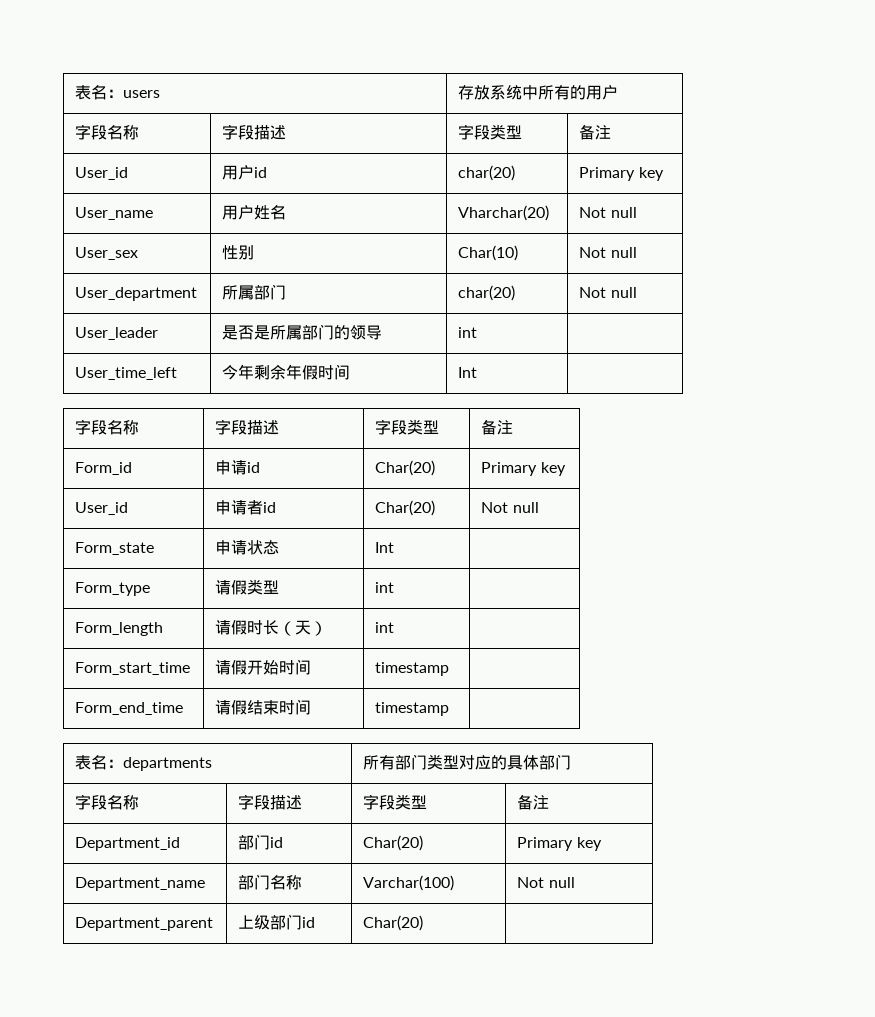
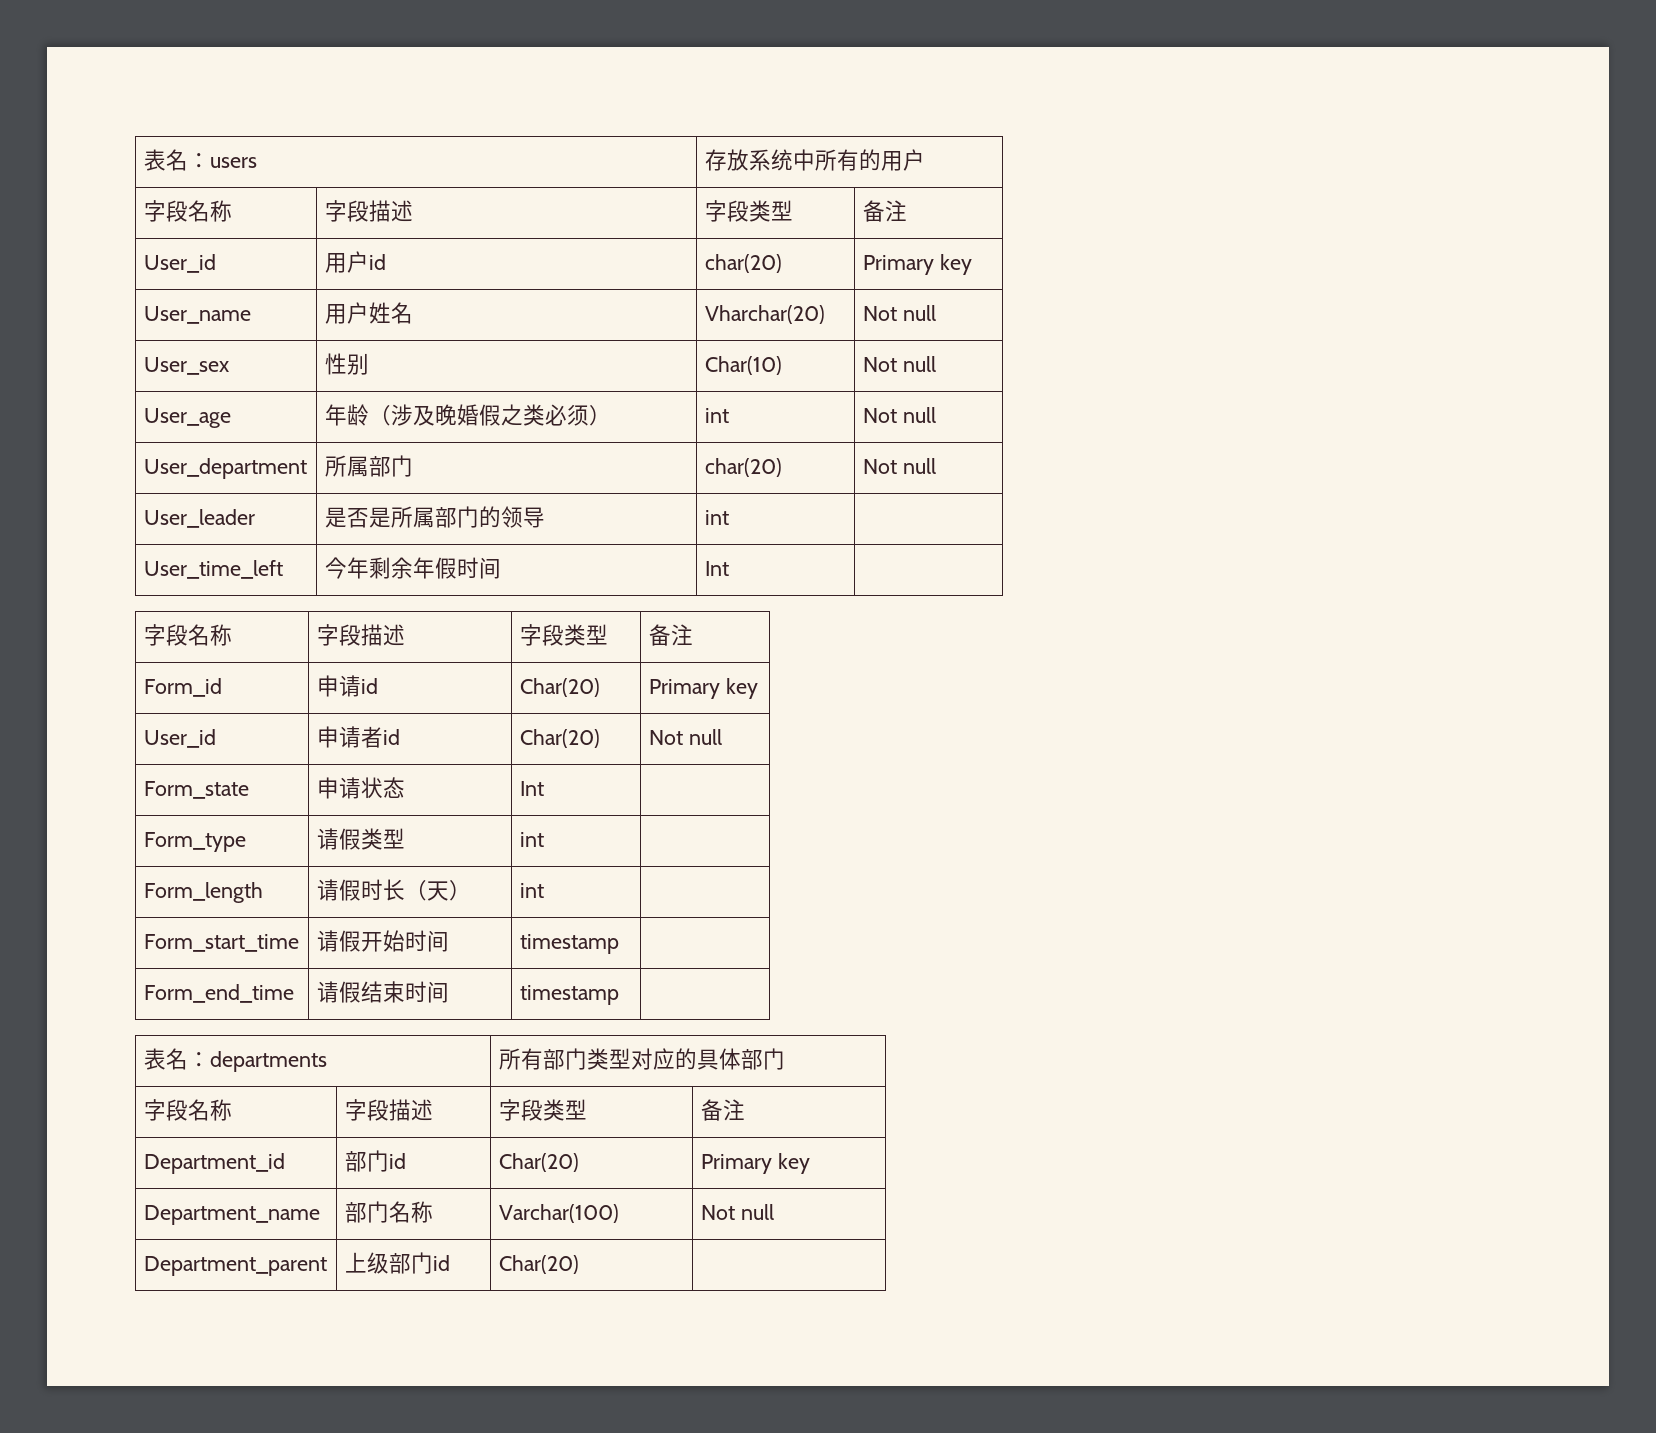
+ User_age | 年龄（涉及晚婚假之类必须） | int | Not null

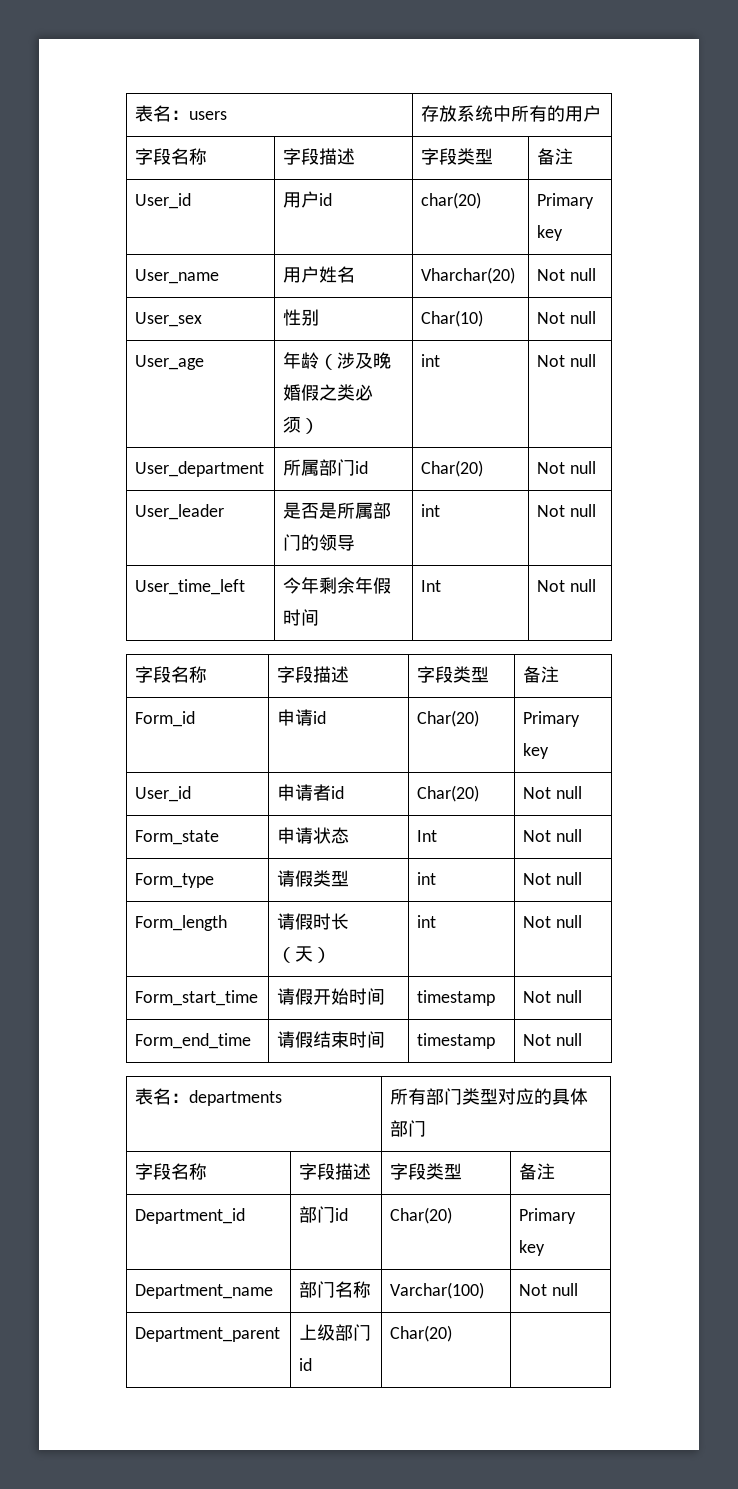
- User_department | 所属部门 | char(20) | Not null
+ User_department | 所属部门id | Char(20) | Not null
- User_leader | 是否是所属部门的领导 | int |
+ User_leader | 是否是所属部门的领导 | int | Not null
- User_time_left | 今年剩余年假时间 | Int |
+ User_time_left | 今年剩余年假时间 | Int | Not null
- Form_state | 申请状态 | Int |
+ Form_state | 申请状态 | Int | Not null
- Form_type | 请假类型 | int |
+ Form_type | 请假类型 | int | Not null
- Form_length | 请假时长（天） | int |
+ Form_length | 请假时长（天） | int | Not null
- Form_start_time | 请假开始时间 | timestamp |
+ Form_start_time | 请假开始时间 | timestamp | Not null
- Form_end_time | 请假结束时间 | timestamp |
+ Form_end_time | 请假结束时间 | timestamp | Not null

